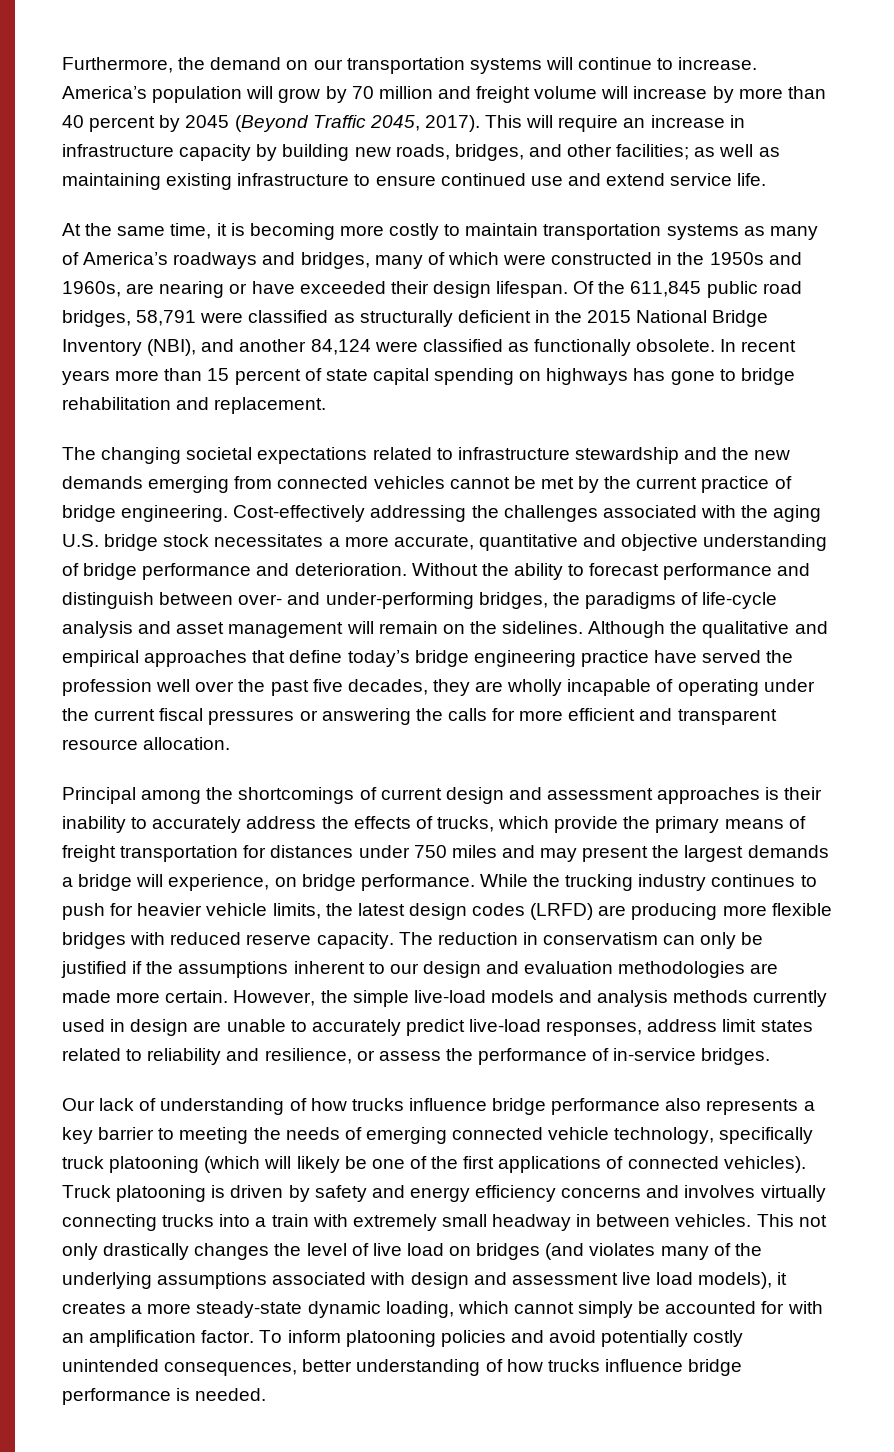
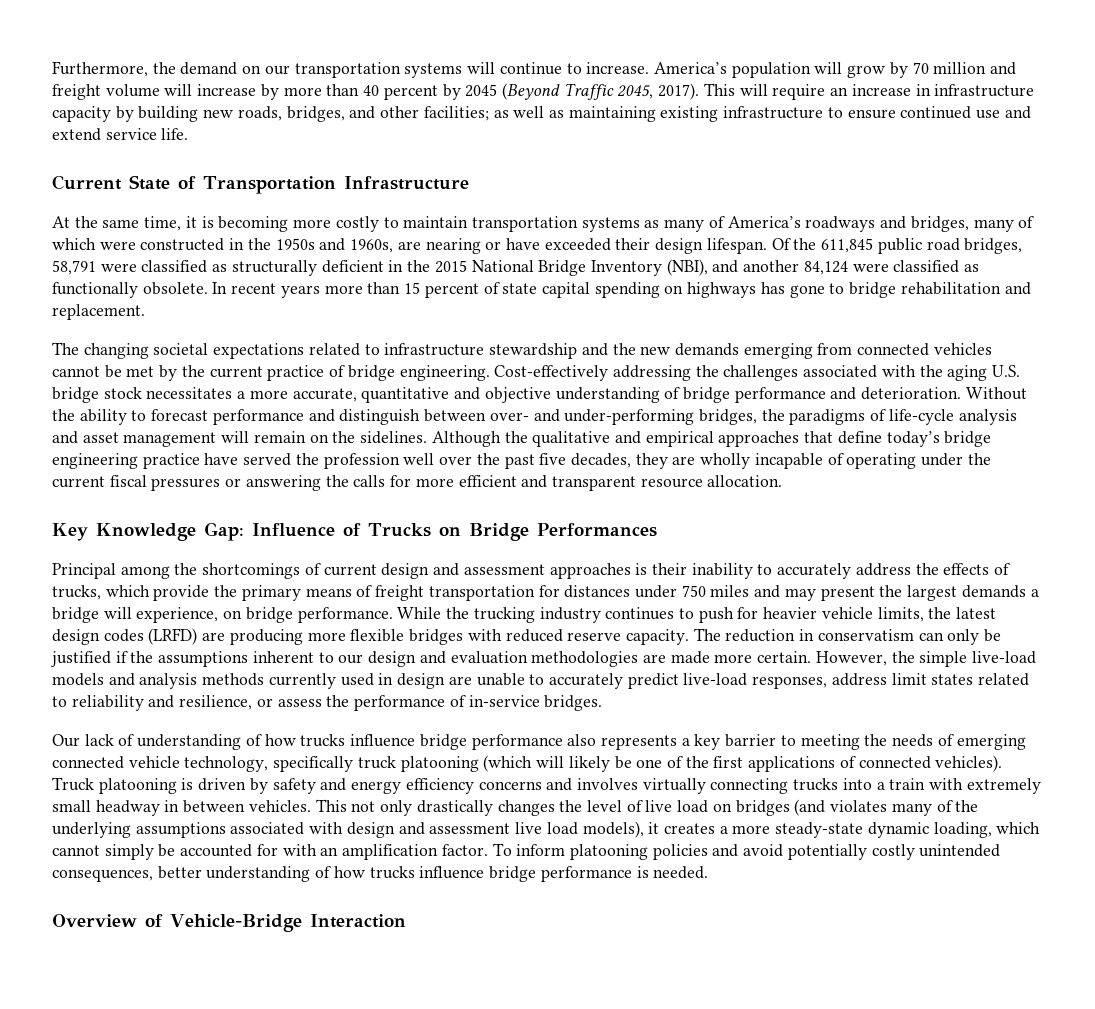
+ Current State of Transportation Infrastructure
+ Key Knowledge Gap: Influence of Trucks on Bridge Performances
+ Overview of Vehicle-Bridge Interaction

